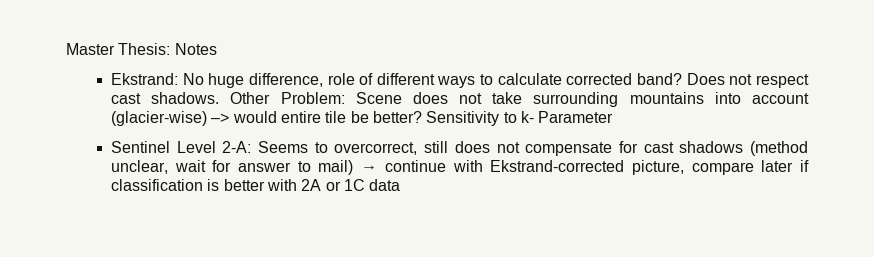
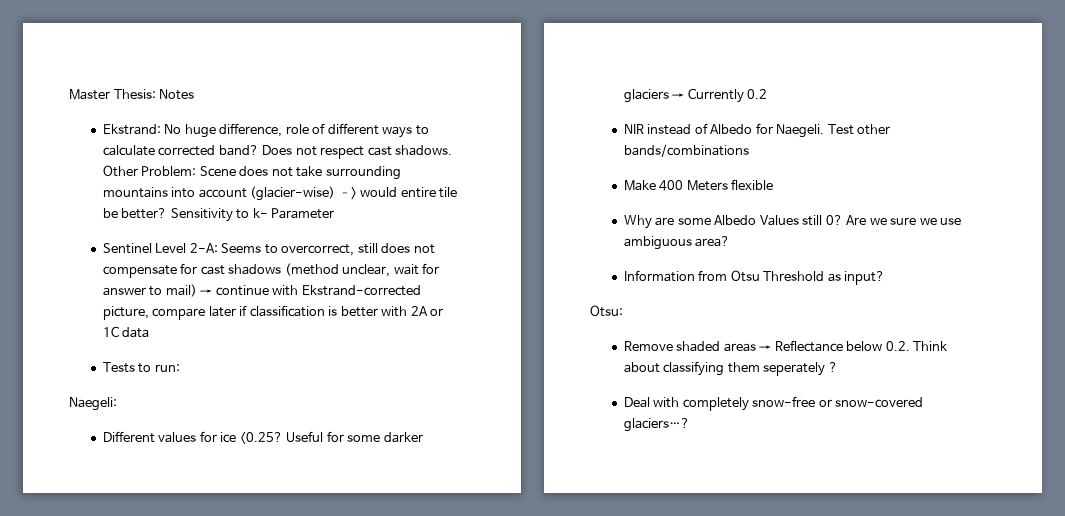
+ Tests to run:
+ Naegeli:
+ Different values for ice <0.25? Useful for some darker glaciers → Currently 0.2
+ NIR instead of Albedo for Naegeli. Test other bands/combinations
+ Make 400 Meters flexible
+ Why are some Albedo Values still 0? Are we sure we use ambiguous area?
+ Information from Otsu Threshold as input?
+ Otsu:
+ Remove shaded areas → Reflectance below 0.2. Think about classifying them seperately ?
+ Deal with completely snow-free or snow-covered glaciers…?

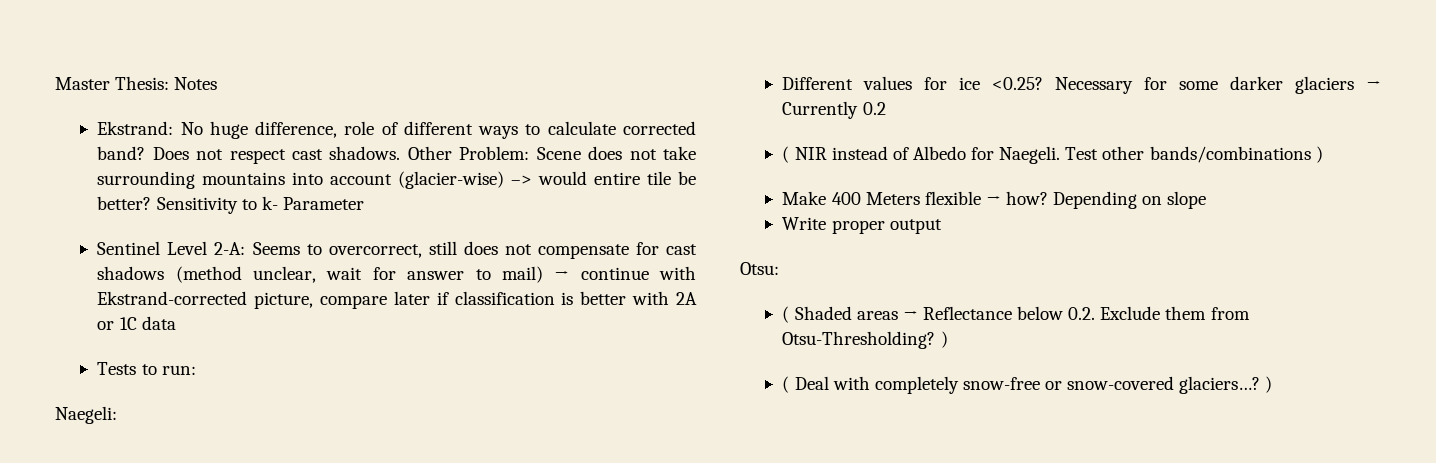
- Useful for some darker glaciers → Currently 0.2
+ Necessary for some darker glaciers → Currently 0.2
- NIR instead of Albedo for Naegeli.
+ ( NIR instead of Albedo for Naegeli.
- Test other bands/combinations
+ Test other bands/combinations )
- Make 400 Meters flexible
- Why are some Albedo Values still 0? Are we sure we use ambiguous area?
- Information from Otsu Threshold as input?
+ Make 400 Meters flexible → how? Depending on slope
+ Write proper output
- Remove shaded areas → Reflectance below 0.2. Think about classifying them seperately ?
- Deal with completely snow-free or snow-covered glaciers…?
+ ( Shaded areas → Reflectance below 0.2. Exclude them from Otsu-Thresholding? )
+ ( Deal with completely snow-free or snow-covered glaciers…? )

